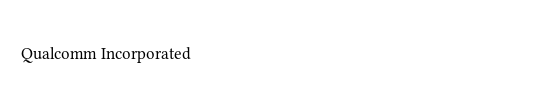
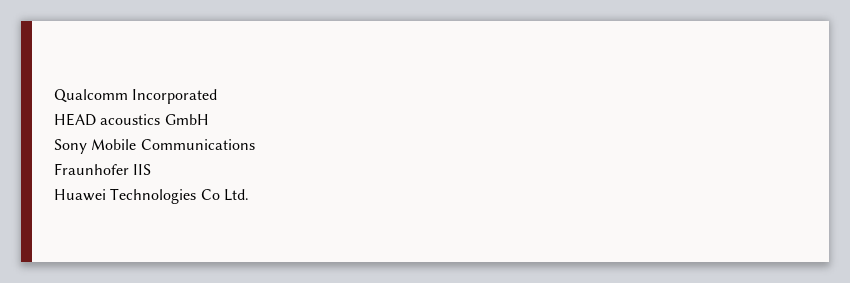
+ HEAD acoustics GmbH
+ Sony Mobile Communications
+ Fraunhofer IIS
+ Huawei Technologies Co Ltd.

